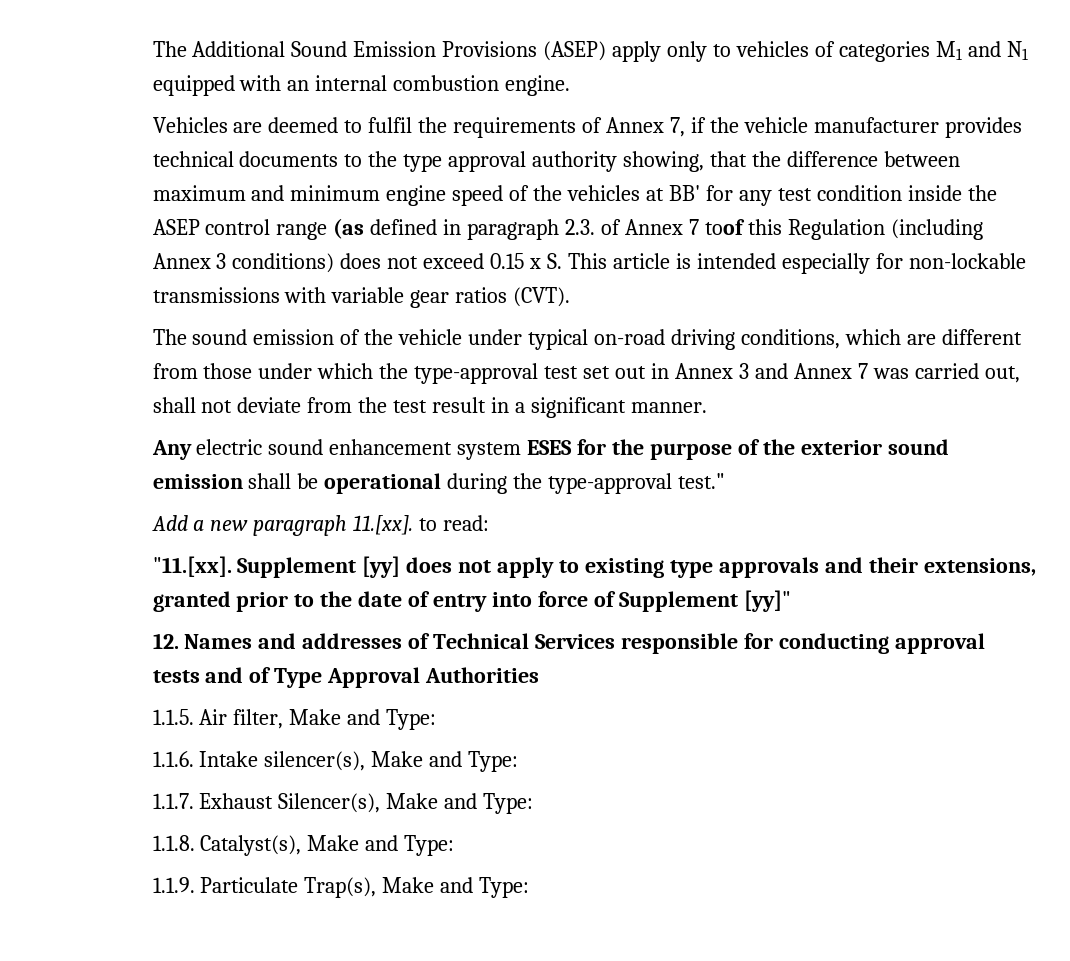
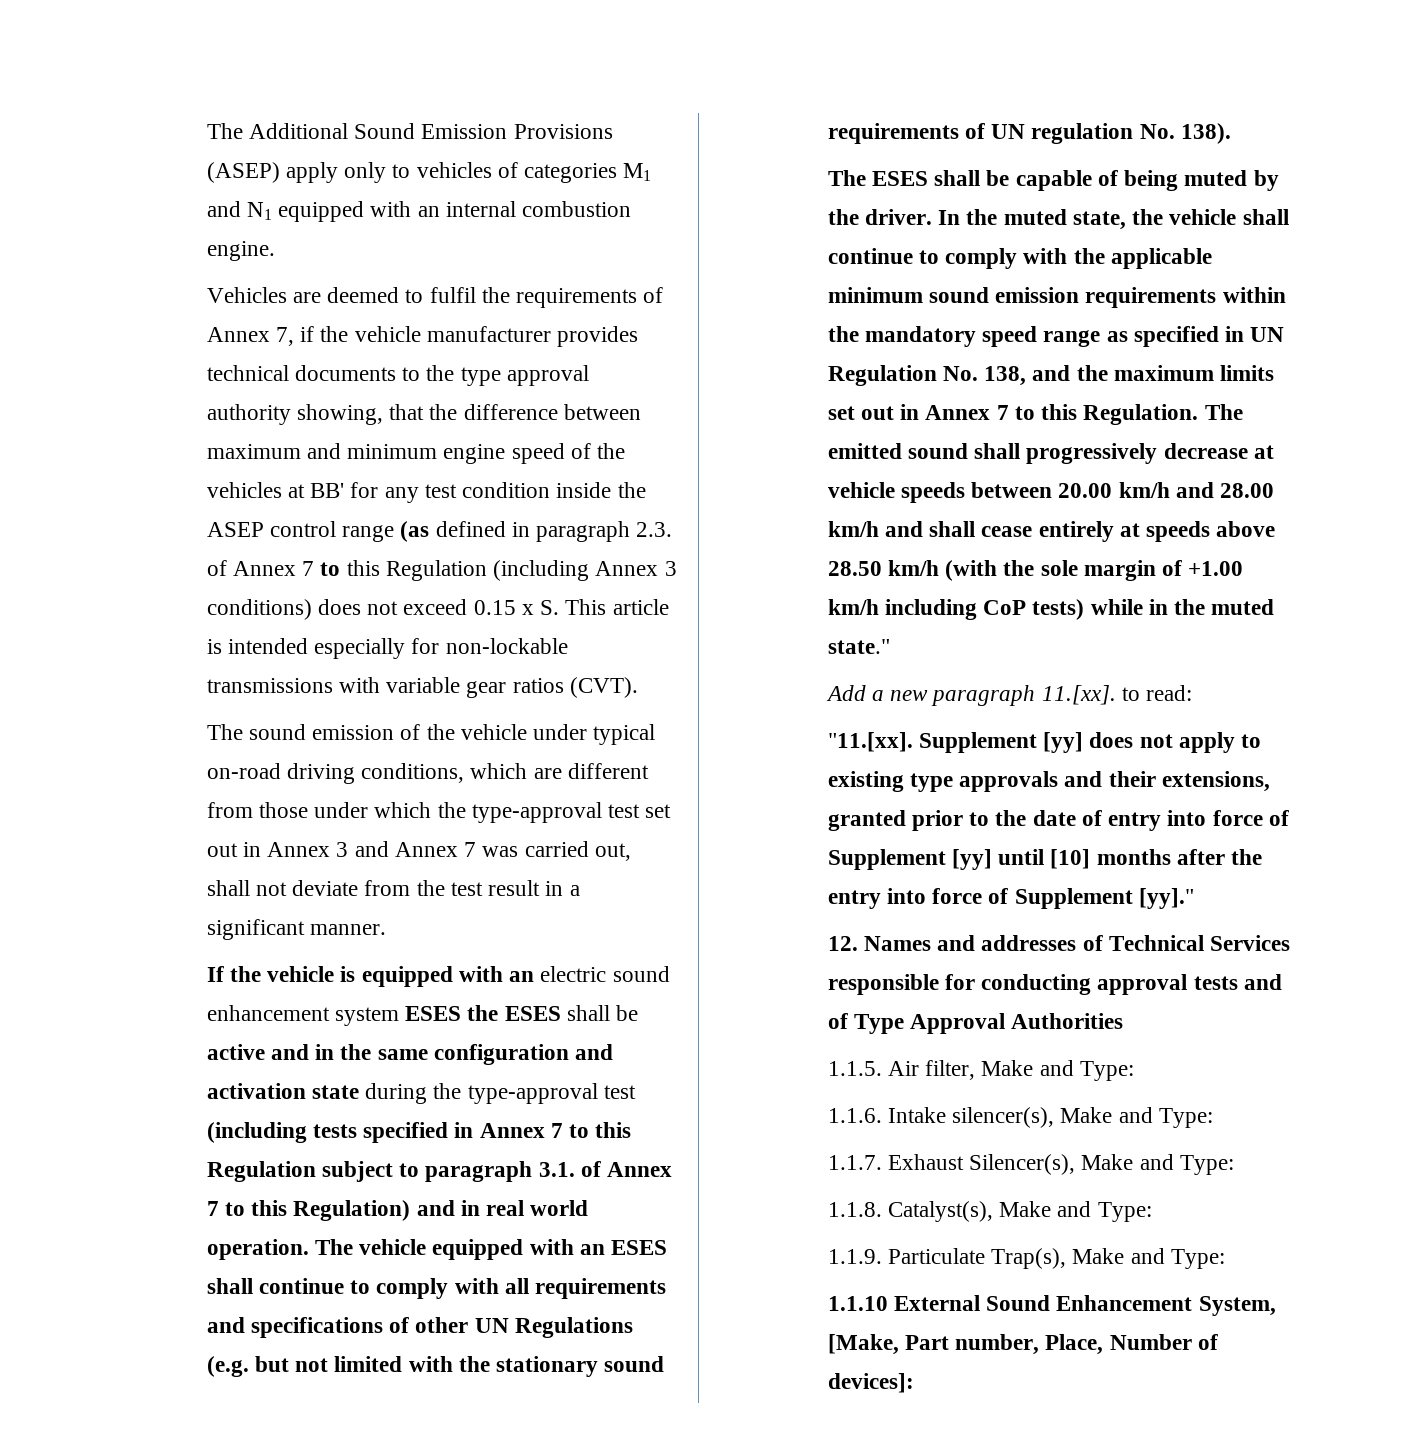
- Vehicles are deemed to fulfil the requirements of Annex 7, if the vehicle manufacturer provides technical documents to the type approval authority showing, that the difference between maximum and minimum engine speed of the vehicles at BB' for any test condition inside the ASEP control range (as defined in paragraph 2.3. of Annex 7 toof this Regulation (including Annex 3 conditions) does not exceed 0.15 x S. This article is intended especially for non-lockable transmissions with variable gear ratios (CVT).
+ Vehicles are deemed to fulfil the requirements of Annex 7, if the vehicle manufacturer provides technical documents to the type approval authority showing, that the difference between maximum and minimum engine speed of the vehicles at BB' for any test condition inside the ASEP control range (as defined in paragraph 2.3. of Annex 7 to this Regulation (including Annex 3 conditions) does not exceed 0.15 x S. This article is intended especially for non-lockable transmissions with variable gear ratios (CVT).
- Any electric sound enhancement system ESES for the purpose of the exterior sound emission shall be operational during the type-approval test."
+ If the vehicle is equipped with an electric sound enhancement system ESES the ESES shall be active and in the same configuration and activation state during the type-approval test (including tests specified in Annex 7 to this Regulation subject to paragraph 3.1. of Annex 7 to this Regulation) and in real world operation. The vehicle equipped with an ESES shall continue to comply with all requirements and specifications of other UN Regulations (e.g. but not limited with the stationary sound requirements of UN regulation No. 138).
+ The ESES shall be capable of being muted by the driver. In the muted state, the vehicle shall continue to comply with the applicable minimum sound emission requirements within the mandatory speed range as specified in UN Regulation No. 138, and the maximum limits set out in Annex 7 to this Regulation. The emitted sound shall progressively decrease at vehicle speeds between 20.00 km/h and 28.00 km/h and shall cease entirely at speeds above 28.50 km/h (with the sole margin of +1.00 km/h including CoP tests) while in the muted state."
- "11.[xx]. Supplement [yy] does not apply to existing type approvals and their extensions, granted prior to the date of entry into force of Supplement [yy]"
+ "11.[xx]. Supplement [yy] does not apply to existing type approvals and their extensions, granted prior to the date of entry into force of Supplement [yy] until [10] months after the entry into force of Supplement [yy]."
+ 1.1.10 External Sound Enhancement System, [Make, Part number, Place, Number of devices]:

